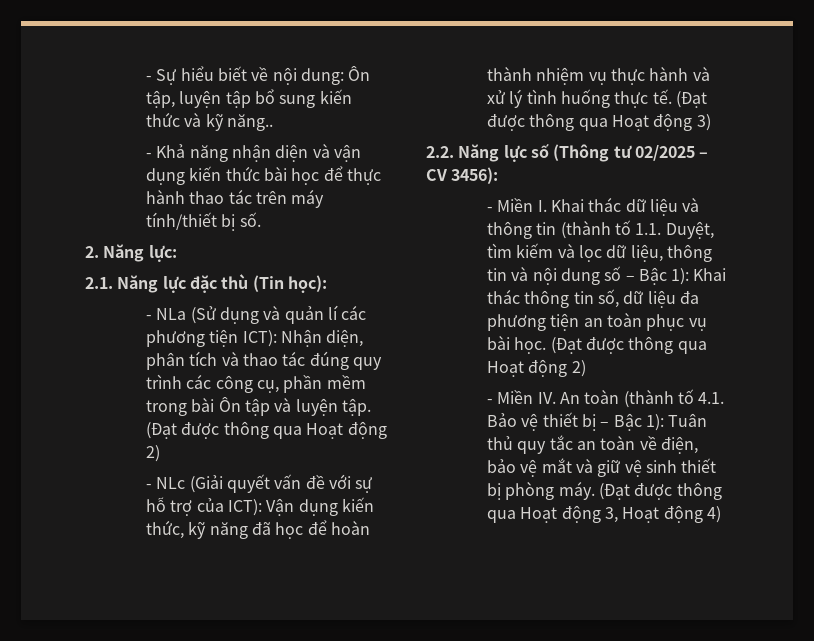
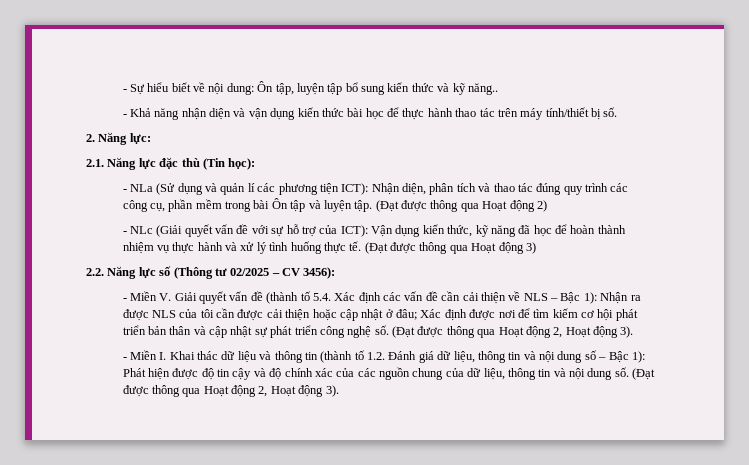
+ - Miền V. Giải quyết vấn đề (thành tố 5.4. Xác định các vấn đề cần cải thiện về NLS – Bậc 1): Nhận ra được NLS của tôi cần được cải thiện hoặc cập nhật ở đâu; Xác định được nơi để tìm kiếm cơ hội phát triển bản thân và cập nhật sự phát triển công nghệ số. (Đạt được thông qua Hoạt động 2, Hoạt động 3).
- - Miền I. Khai thác dữ liệu và thông tin (thành tố 1.1. Duyệt, tìm kiếm và lọc dữ liệu, thông tin và nội dung số – Bậc 1): Khai thác thông tin số, dữ liệu đa phương tiện an toàn phục vụ bài học. (Đạt được thông qua Hoạt động 2)
- - Miền IV. An toàn (thành tố 4.1. Bảo vệ thiết bị – Bậc 1): Tuân thủ quy tắc an toàn về điện, bảo vệ mắt và giữ vệ sinh thiết bị phòng máy. (Đạt được thông qua Hoạt động 3, Hoạt động 4)
+ - Miền I. Khai thác dữ liệu và thông tin (thành tố 1.2. Đánh giá dữ liệu, thông tin và nội dung số – Bậc 1): Phát hiện được độ tin cậy và độ chính xác của các nguồn chung của dữ liệu, thông tin và nội dung số. (Đạt được thông qua Hoạt động 2, Hoạt động 3).

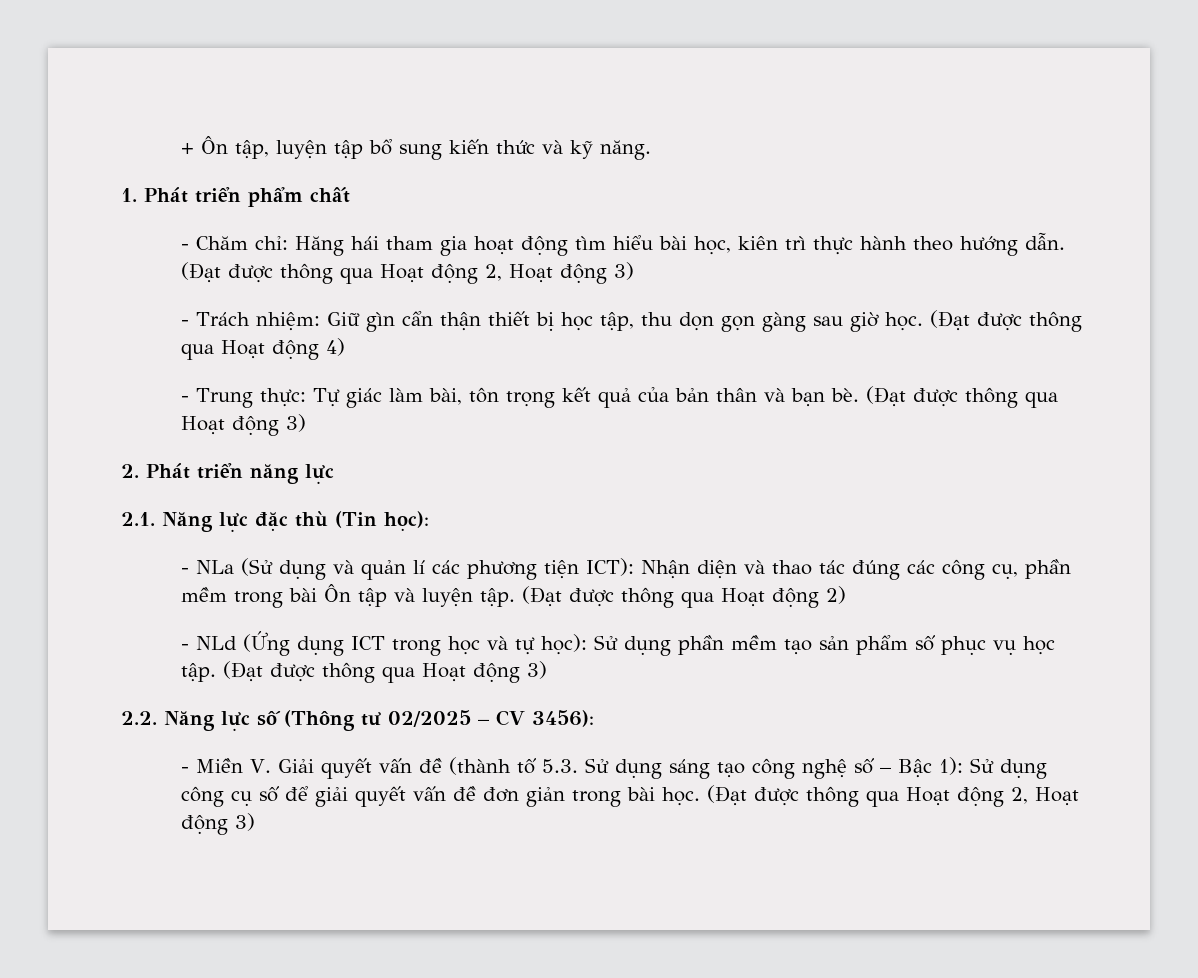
- - Sự hiểu biết về nội dung: Ôn tập, luyện tập bổ sung kiến thức và kỹ năng..
- - Khả năng nhận diện và vận dụng kiến thức bài học để thực hành thao tác trên máy tính/thiết bị số.
- 2. Năng lực:
+ + Ôn tập, luyện tập bổ sung kiến thức và kỹ năng.
+ 1. Phát triển phẩm chất
+ - Chăm chỉ: Hăng hái tham gia hoạt động tìm hiểu bài học, kiên trì thực hành theo hướng dẫn. (Đạt được thông qua Hoạt động 2, Hoạt động 3)
+ - Trách nhiệm: Giữ gìn cẩn thận thiết bị học tập, thu dọn gọn gàng sau giờ học. (Đạt được thông qua Hoạt động 4)
+ - Trung thực: Tự giác làm bài, tôn trọng kết quả của bản thân và bạn bè. (Đạt được thông qua Hoạt động 3)
+ 2. Phát triển năng lực
- - NLa (Sử dụng và quản lí các phương tiện ICT): Nhận diện, phân tích và thao tác đúng quy trình các công cụ, phần mềm trong bài Ôn tập và luyện tập.
+ - NLa (Sử dụng và quản lí các phương tiện ICT): Nhận diện và thao tác đúng các công cụ, phần mềm trong bài Ôn tập và luyện tập.
- - NLc (Giải quyết vấn đề với sự hỗ trợ của ICT): Vận dụng kiến thức, kỹ năng đã học để hoàn thành nhiệm vụ thực hành và xử lý tình huống thực tế.
+ - NLd (Ứng dụng ICT trong học và tự học): Sử dụng phần mềm tạo sản phẩm số phục vụ học tập.
- - Miền V. Giải quyết vấn đề (thành tố 5.4. Xác định các vấn đề cần cải thiện về NLS – Bậc 1): Nhận ra được NLS của tôi cần được cải thiện hoặc cập nhật ở đâu; Xác định được nơi để tìm kiếm cơ hội phát triển bản thân và cập nhật sự phát triển công nghệ số. (Đạt được thông qua Hoạt động 2, Hoạt động 3).
- - Miền I. Khai thác dữ liệu và thông tin (thành tố 1.2. Đánh giá dữ liệu, thông tin và nội dung số – Bậc 1): Phát hiện được độ tin cậy và độ chính xác của các nguồn chung của dữ liệu, thông tin và nội dung số. (Đạt được thông qua Hoạt động 2, Hoạt động 3).
+ - Miền V. Giải quyết vấn đề (thành tố 5.3. Sử dụng sáng tạo công nghệ số – Bậc 1): Sử dụng công cụ số để giải quyết vấn đề đơn giản trong bài học. (Đạt được thông qua Hoạt động 2, Hoạt động 3)

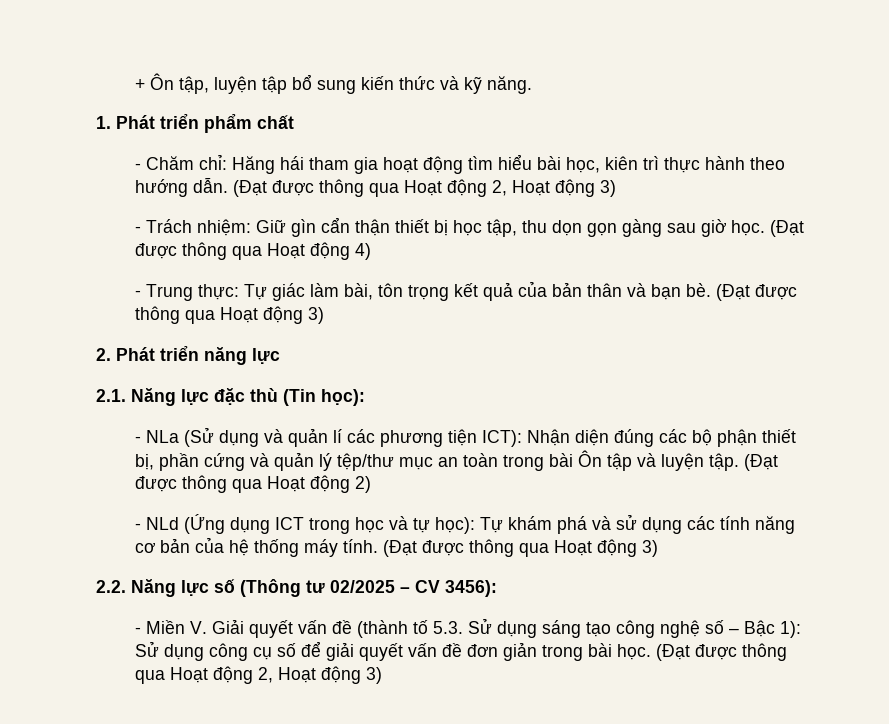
- - NLa (Sử dụng và quản lí các phương tiện ICT): Nhận diện và thao tác đúng các công cụ, phần mềm trong bài Ôn tập và luyện tập.
+ - NLa (Sử dụng và quản lí các phương tiện ICT): Nhận diện đúng các bộ phận thiết bị, phần cứng và quản lý tệp/thư mục an toàn trong bài Ôn tập và luyện tập.
- - NLd (Ứng dụng ICT trong học và tự học): Sử dụng phần mềm tạo sản phẩm số phục vụ học tập.
+ - NLd (Ứng dụng ICT trong học và tự học): Tự khám phá và sử dụng các tính năng cơ bản của hệ thống máy tính.

